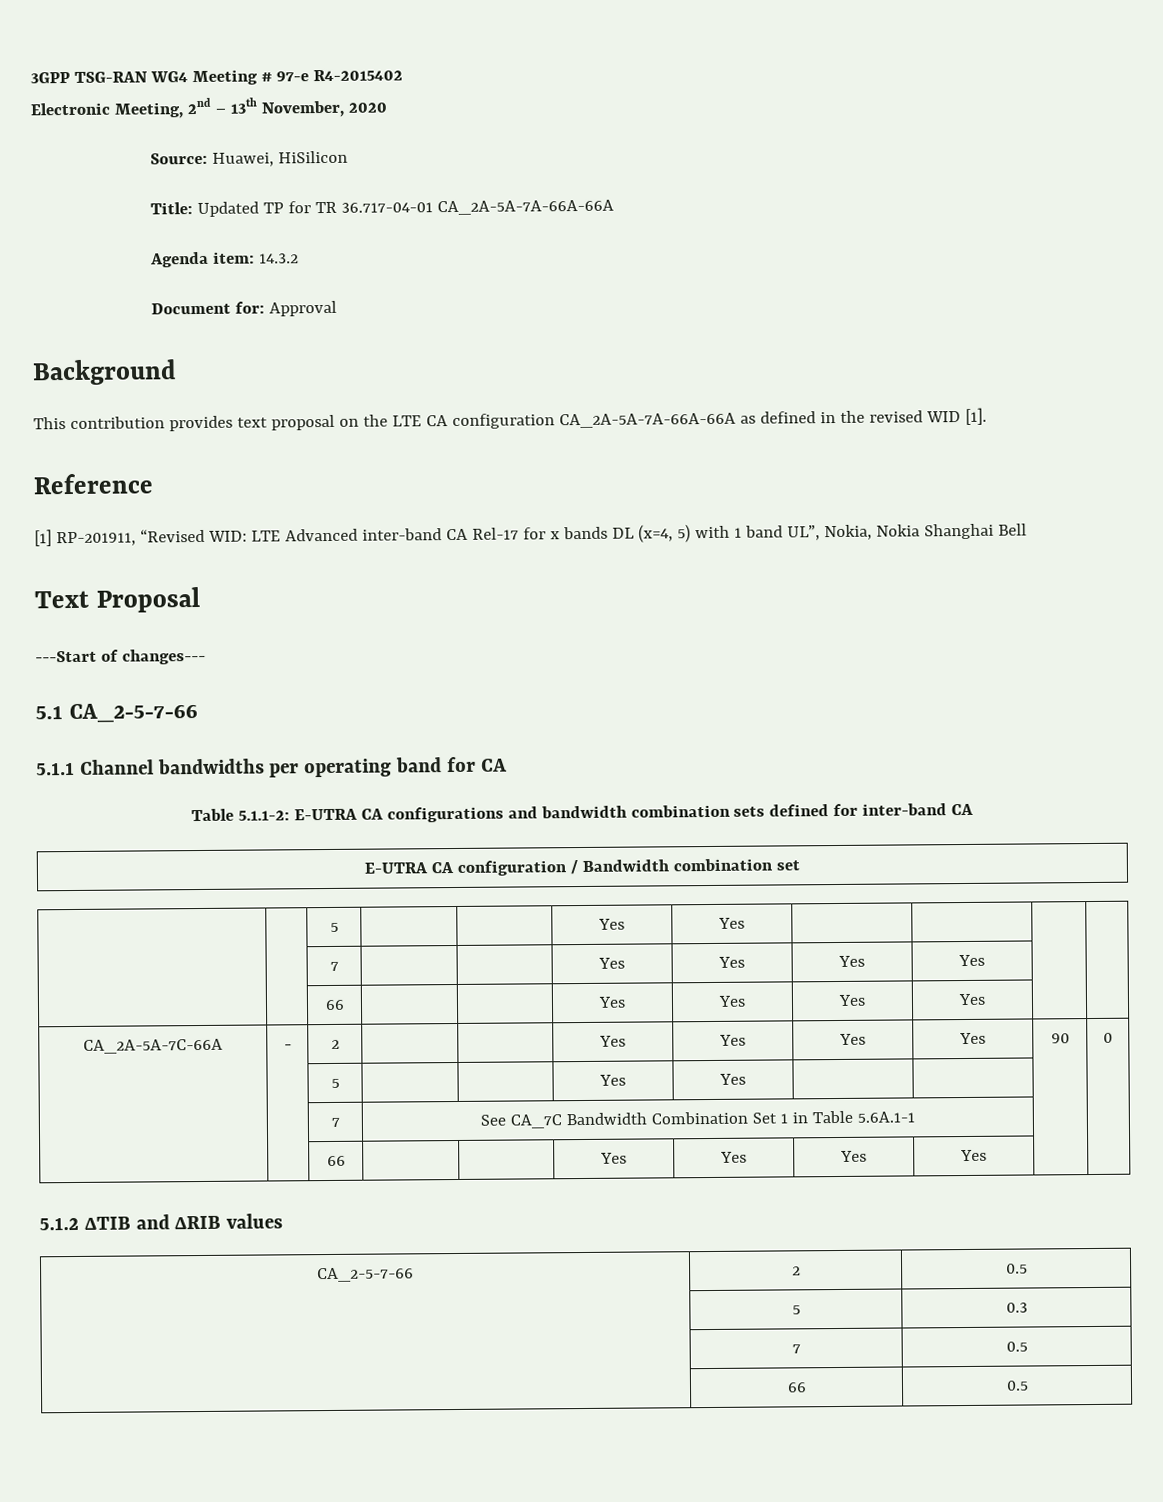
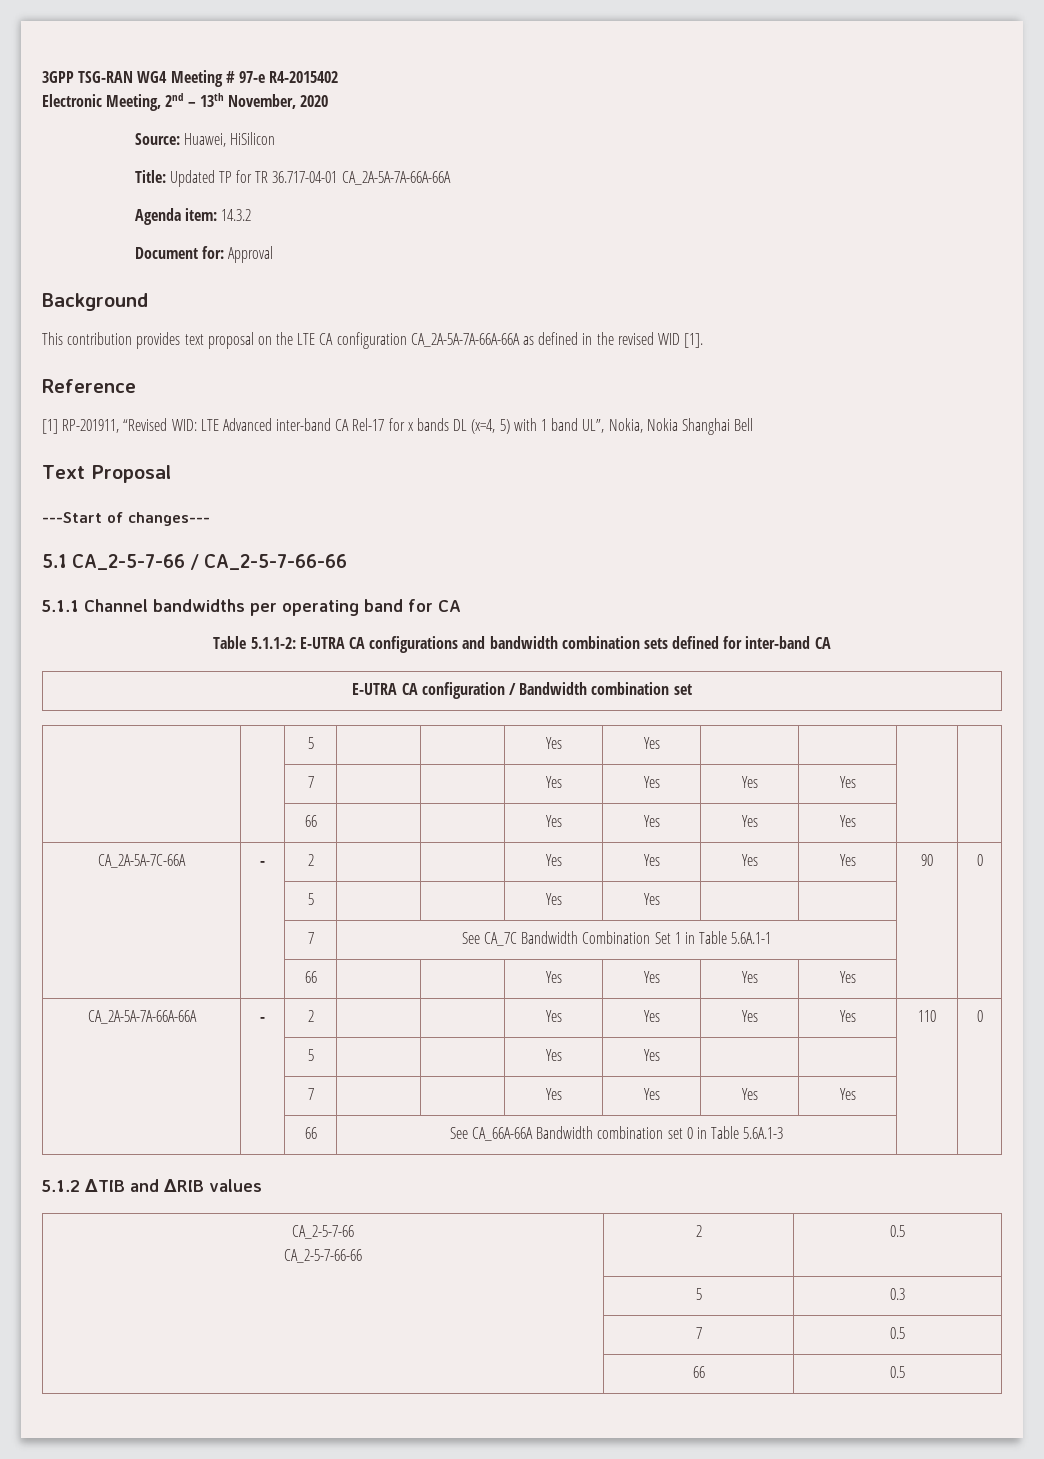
- 5.1 CA_2-5-7-66
+ 5.1 CA_2-5-7-66 / CA_2-5-7-66-66
+ CA_2A-5A-7A-66A-66A | - | 2 | | | Yes | Yes | Yes | Yes | 110 | 0
+ | | 5 | | | Yes | Yes | | | |
+ | | 7 | | | Yes | Yes | Yes | Yes | |
+ | | 66 | See CA_66A-66A Bandwidth combination set 0 in Table 5.6A.1-3 | |
  5.1.2 ∆TIB and ∆RIB values
- CA_2-5-7-66 | 2 | 0.5
+ CA_2-5-7-66
+ CA_2-5-7-66-66 | 2 | 0.5

